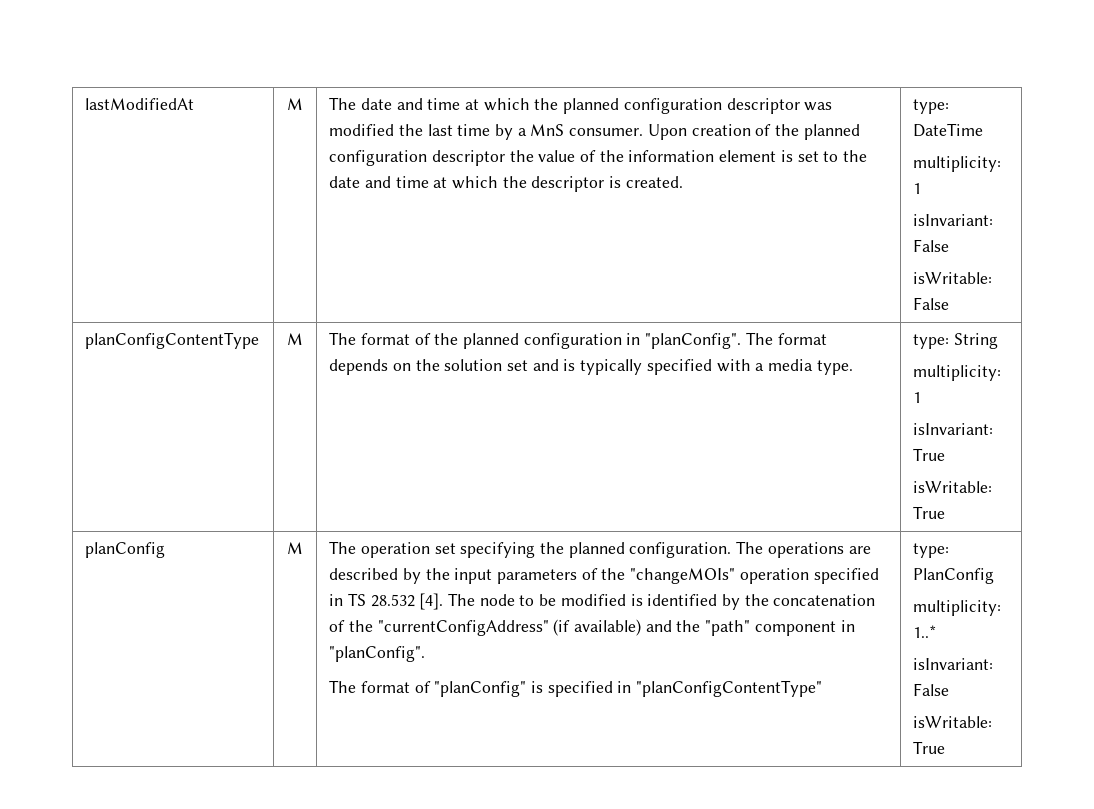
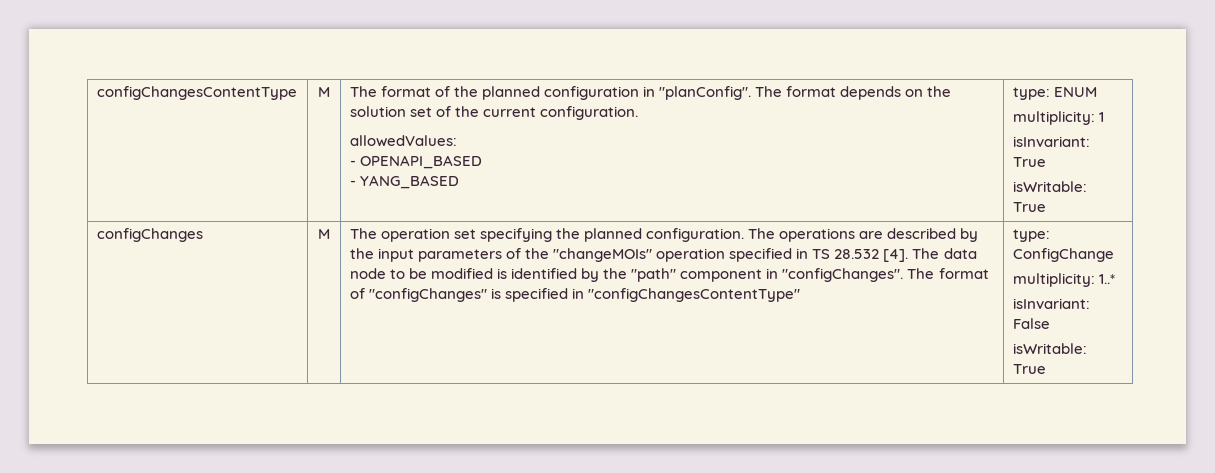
- lastModifiedAt | M | The date and time at which the planned configuration descriptor was modified the last time by a MnS consumer. Upon creation of the planned configuration descriptor the value of the information element is set to the date and time at which the descriptor is created. | type: DateTime
- multiplicity: 1
- isInvariant: False
- isWritable: False
- planConfigContentType | M | The format of the planned configuration in "planConfig". The format depends on the solution set and is typically specified with a media type. | type: String
+ configChangesContentType | M | The format of the planned configuration in "planConfig". The format depends on the solution set of the current configuration.
+ allowedValues:
+ - OPENAPI_BASED
+ - YANG_BASED | type: ENUM
- planConfig
+ configChanges
- The node to be modified is identified by the concatenation of the "currentConfigAddress" (if available) and the "path" component in "planConfig".
- The format of "planConfig" is specified in "planConfigContentType" | type: PlanConfig
+ The data node to be modified is identified by the "path" component in "configChanges". The format of "configChanges" is specified in "configChangesContentType" | type: ConfigChange

